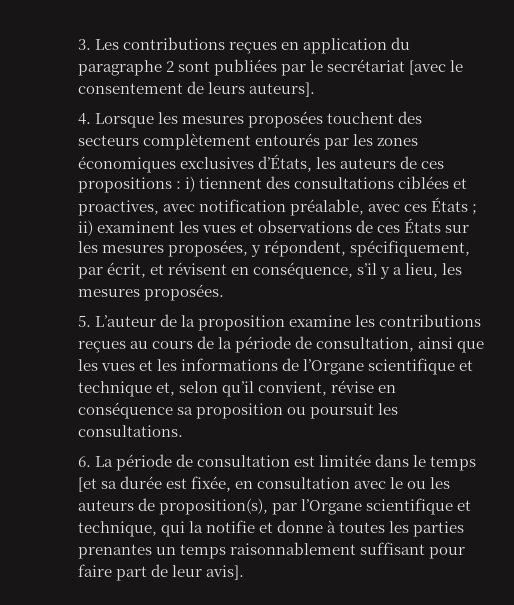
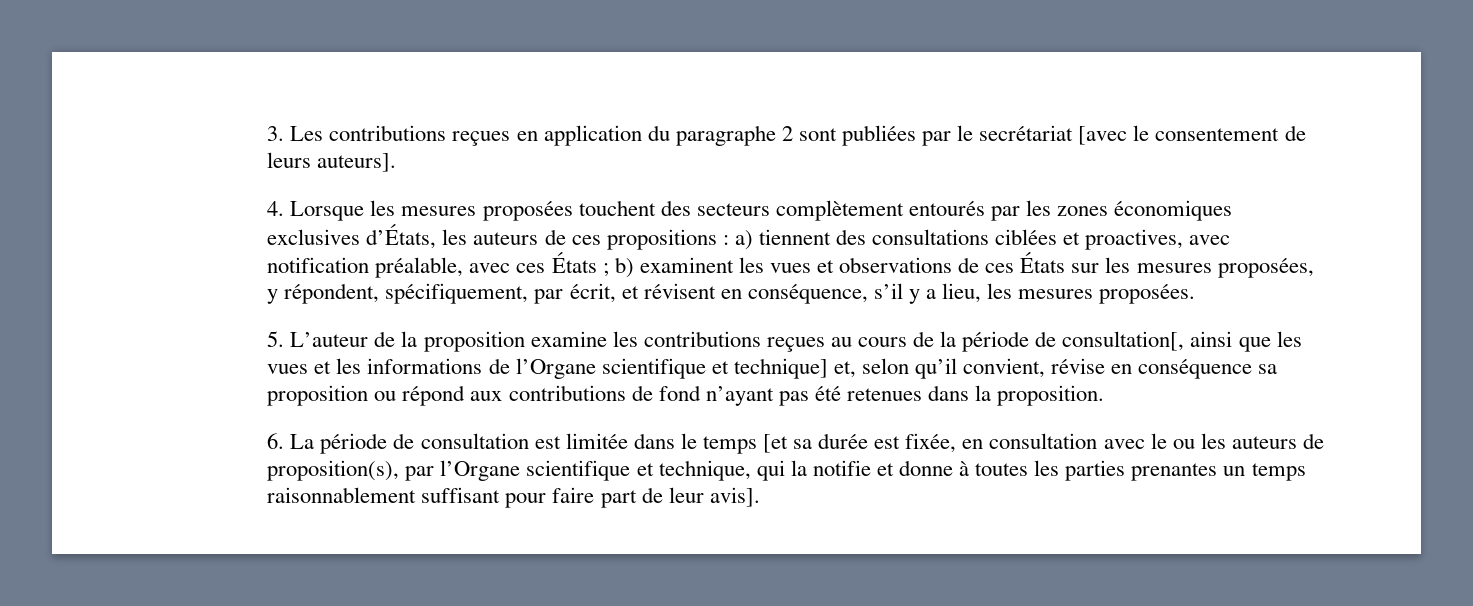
- i) tiennent des consultations ciblées et proactives, avec notification préalable, avec ces États ;
+ a) tiennent des consultations ciblées et proactives, avec notification préalable, avec ces États ;
- ii) examinent les vues et observations de ces États sur les mesures proposées, y répondent, spécifiquement, par écrit, et révisent en conséquence, s’il y a lieu, les mesures proposées.
+ b) examinent les vues et observations de ces États sur les mesures proposées, y répondent, spécifiquement, par écrit, et révisent en conséquence, s’il y a lieu, les mesures proposées.
- 5. L’auteur de la proposition examine les contributions reçues au cours de la période de consultation, ainsi que les vues et les informations de l’Organe scientifique et technique et, selon qu’il convient, révise en conséquence sa proposition ou poursuit les consultations.
+ 5. L’auteur de la proposition examine les contributions reçues au cours de la période de consultation[, ainsi que les vues et les informations de l’Organe scientifique et technique] et, selon qu’il convient, révise en conséquence sa proposition ou répond aux contributions de fond n’ayant pas été retenues dans la proposition.

